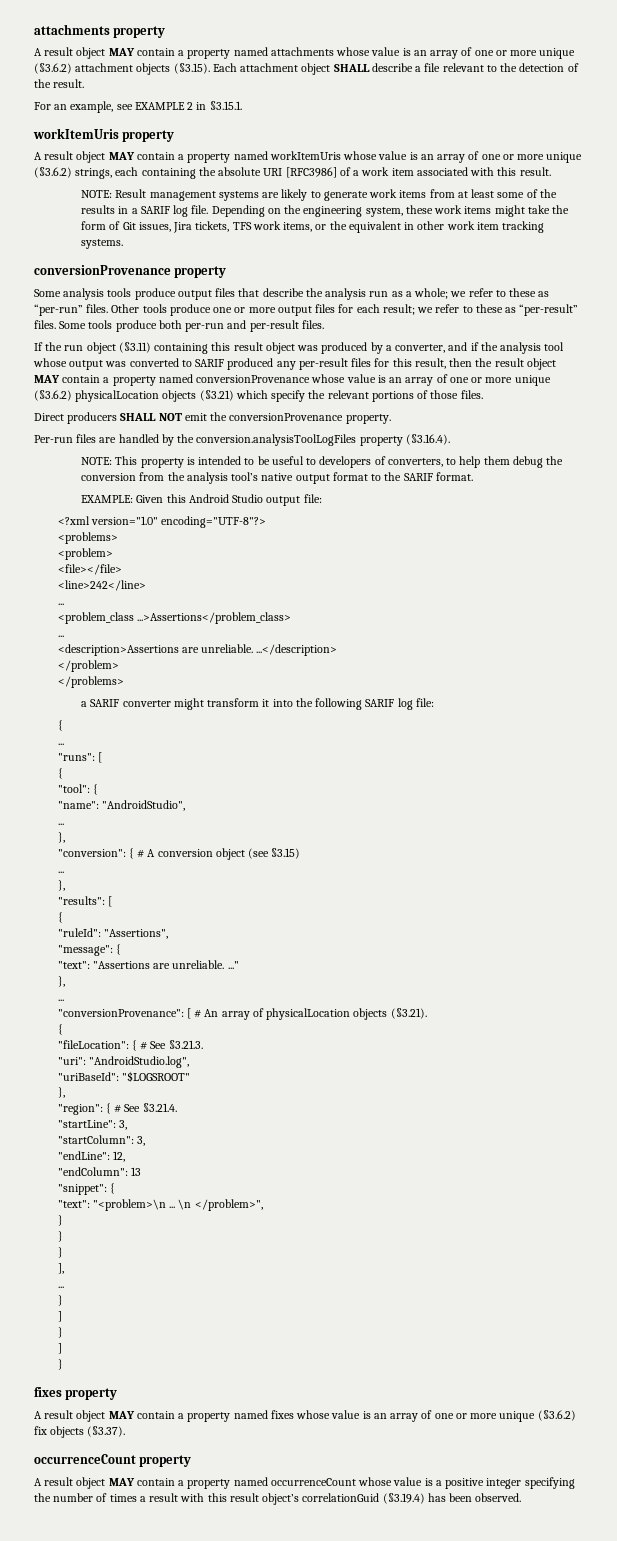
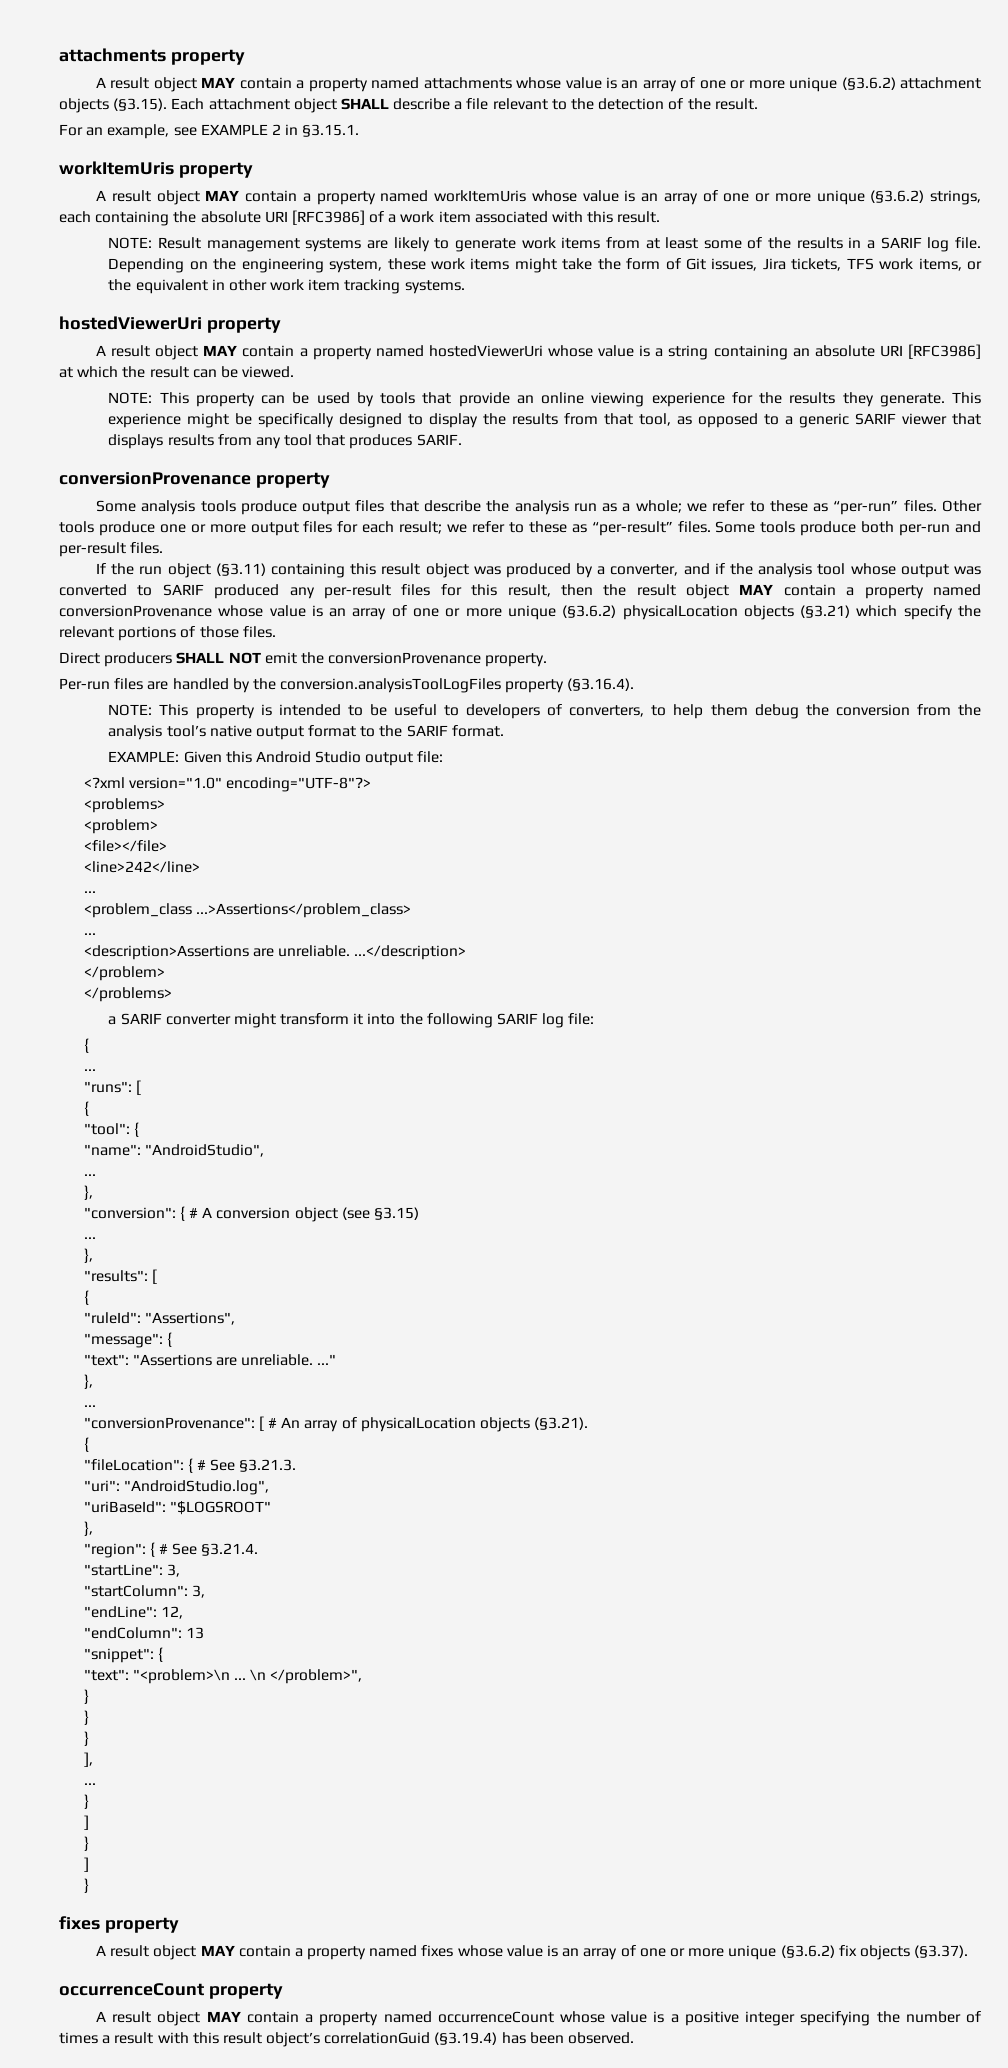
+ hostedViewerUri property
+ A result object MAY contain a property named hostedViewerUri whose value is a string containing an absolute URI [RFC3986] at which the result can be viewed.
+ NOTE: This property can be used by tools that provide an online viewing experience for the results they generate. This experience might be specifically designed to display the results from that tool, as opposed to a generic SARIF viewer that displays results from any tool that produces SARIF.

